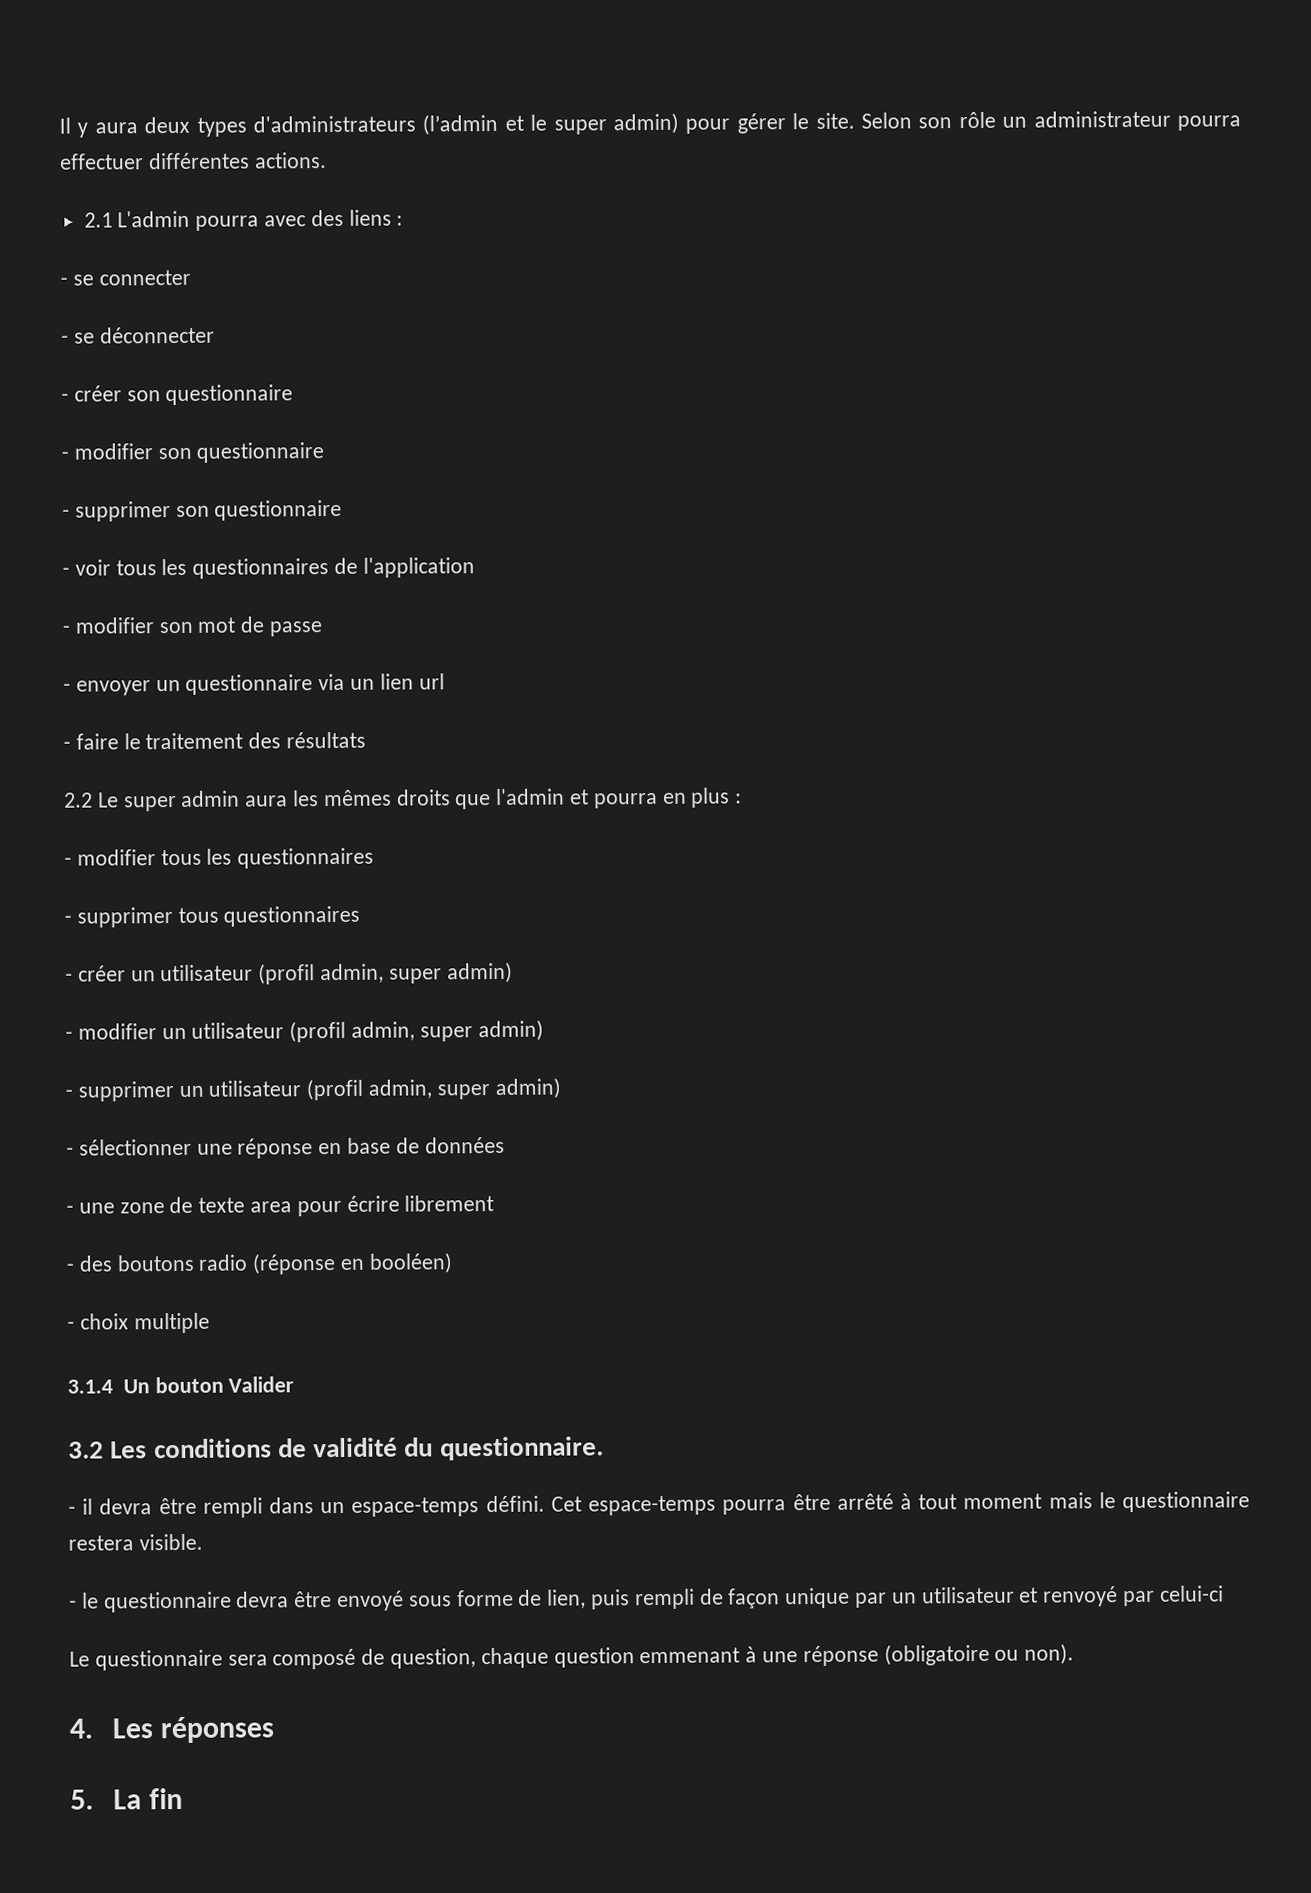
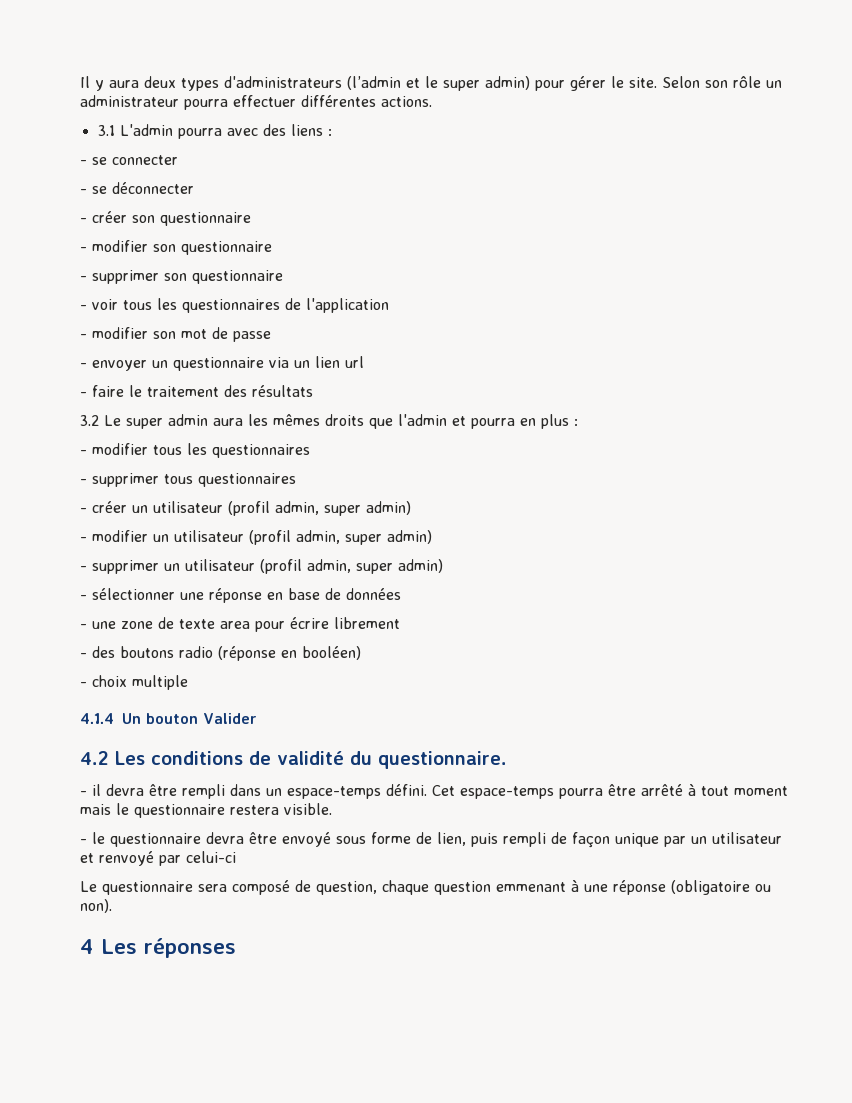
- 2.1 L'admin pourra avec des liens :
+ 3.1 L'admin pourra avec des liens :
- 2.2 Le super admin aura les mêmes droits que l'admin et pourra en plus :
+ 3.2 Le super admin aura les mêmes droits que l'admin et pourra en plus :
- 3.1.4 Un bouton Valider
+ 4.1.4 Un bouton Valider
- 3.2 Les conditions de validité du questionnaire.
+ 4.2 Les conditions de validité du questionnaire.
- 4. Les réponses
+ 4 Les réponses
- 5. La fin

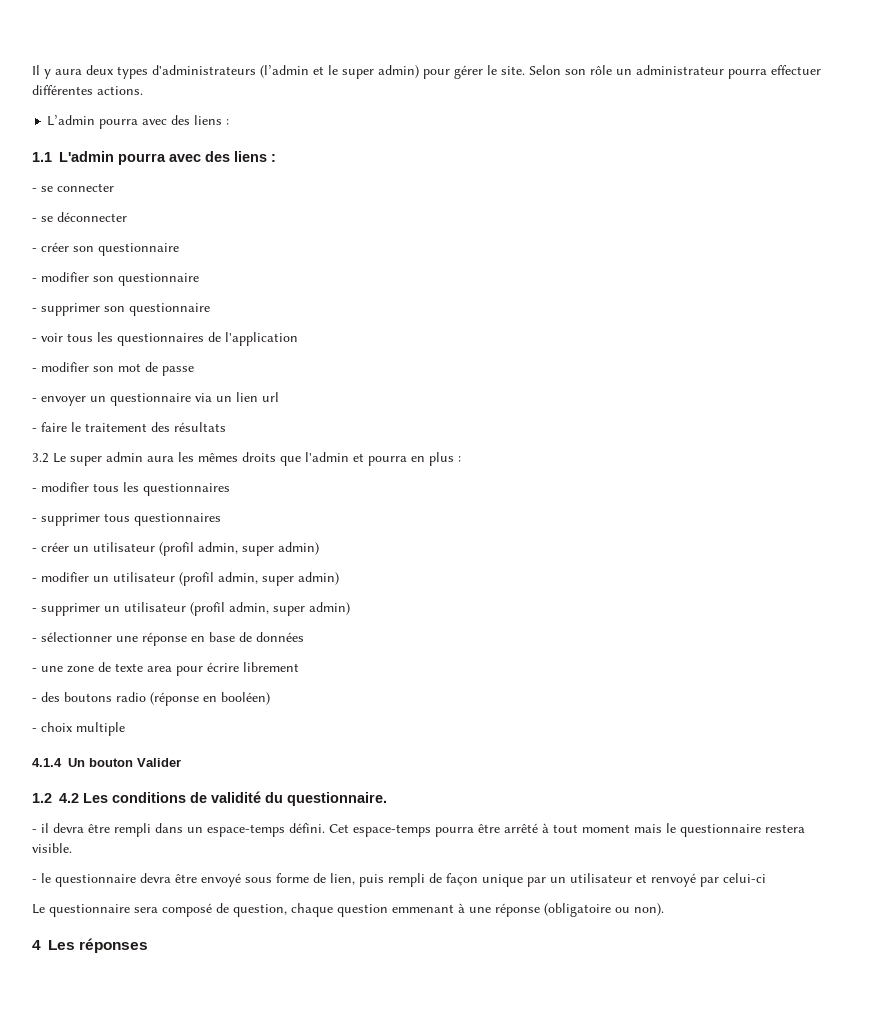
  Selon son rôle un administrateur pourra effectuer différentes actions.
- 3.1 L'admin pourra avec des liens :
+ L’admin pourra avec des liens :
+ 1.1 L'admin pourra avec des liens :
- 4.2 Les conditions de validité du questionnaire.
+ 1.2 4.2 Les conditions de validité du questionnaire.

